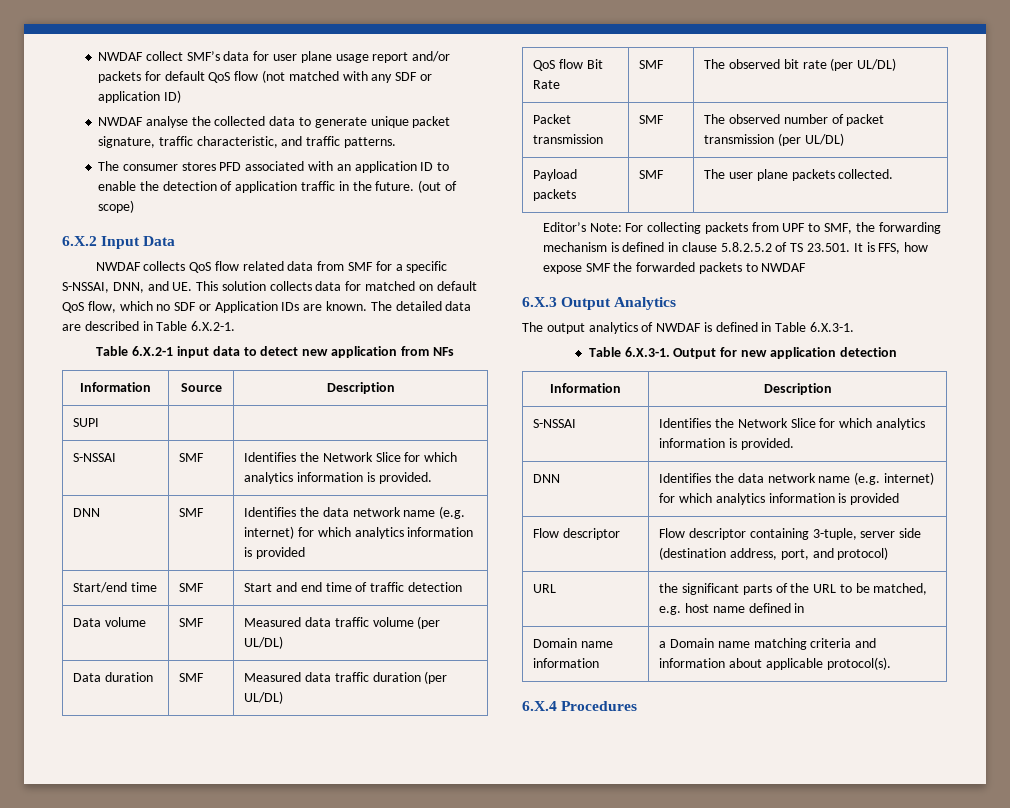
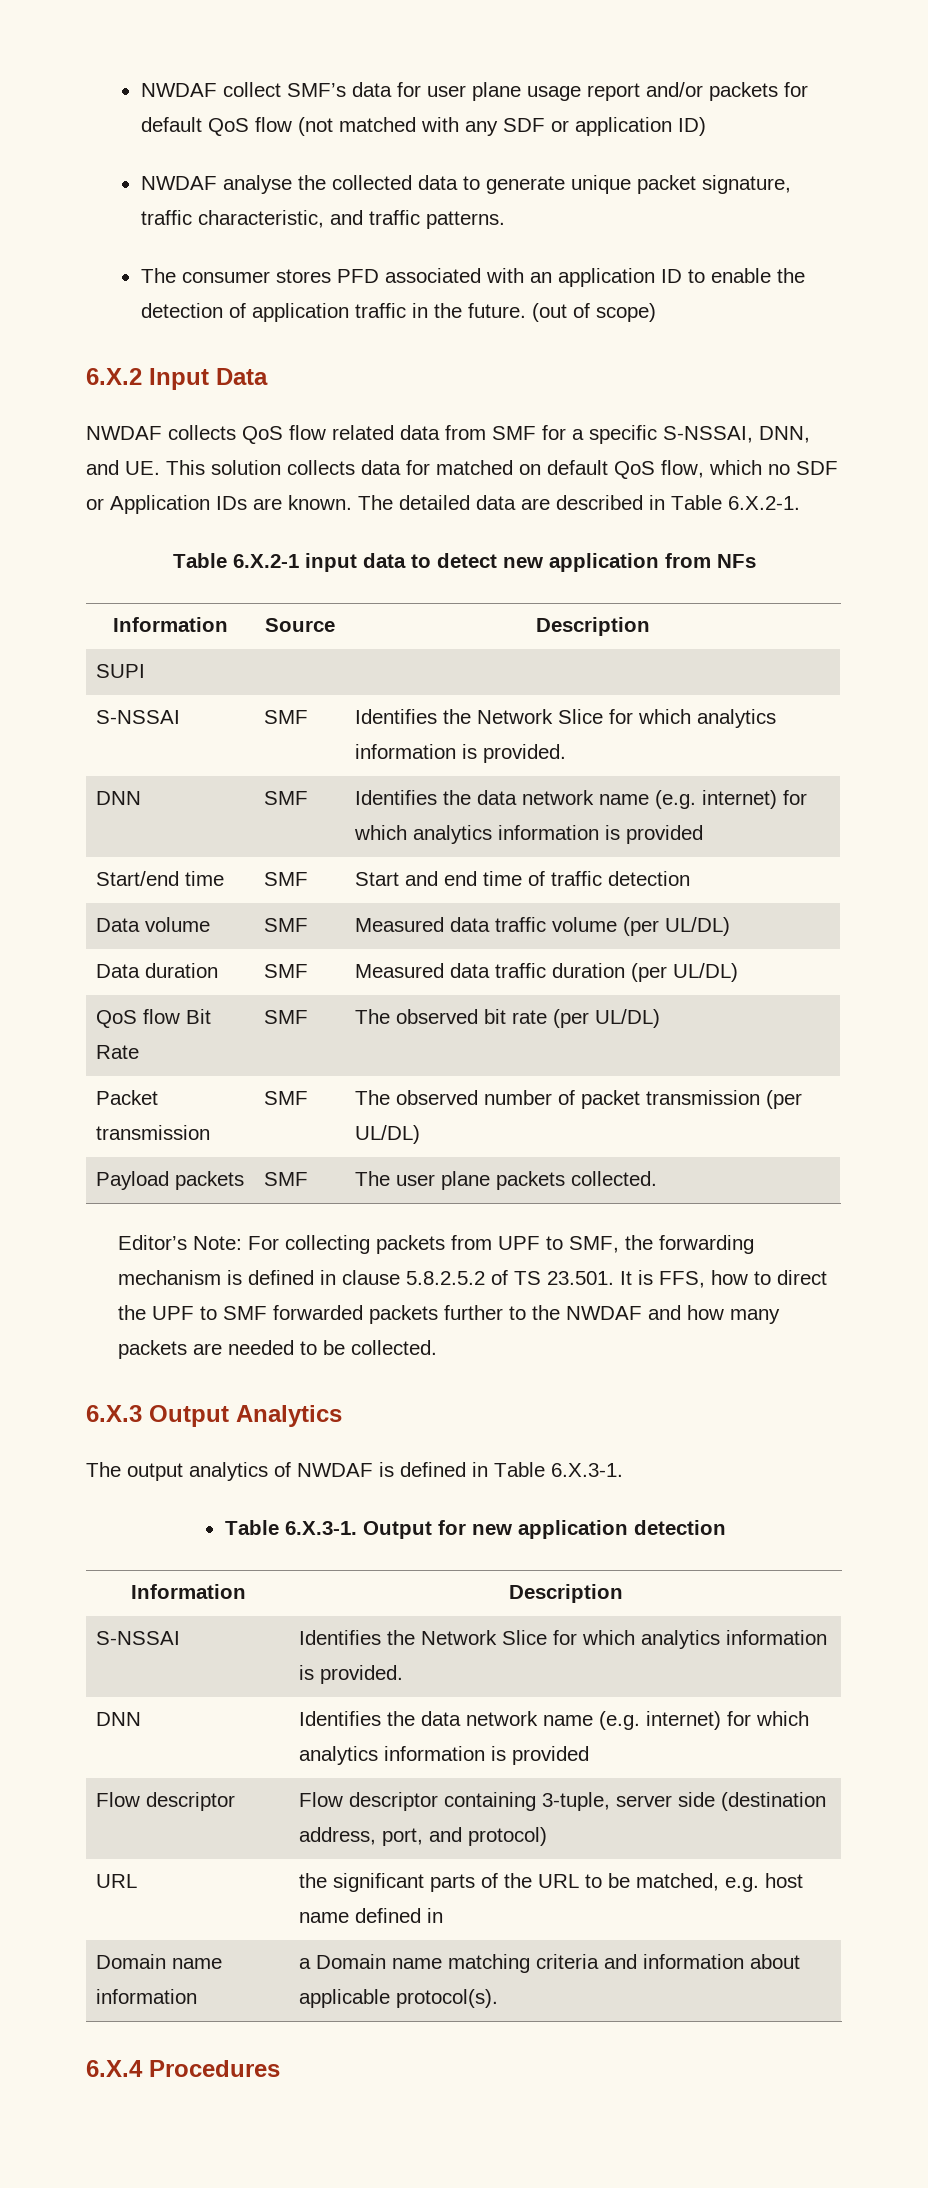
- Editor’s Note: For collecting packets from UPF to SMF, the forwarding mechanism is defined in clause 5.8.2.5.2 of TS 23.501. It is FFS, how expose SMF the forwarded packets to NWDAF
+ Editor’s Note: For collecting packets from UPF to SMF, the forwarding mechanism is defined in clause 5.8.2.5.2 of TS 23.501. It is FFS, how to direct the UPF to SMF forwarded packets further to the NWDAF and how many packets are needed to be collected.

